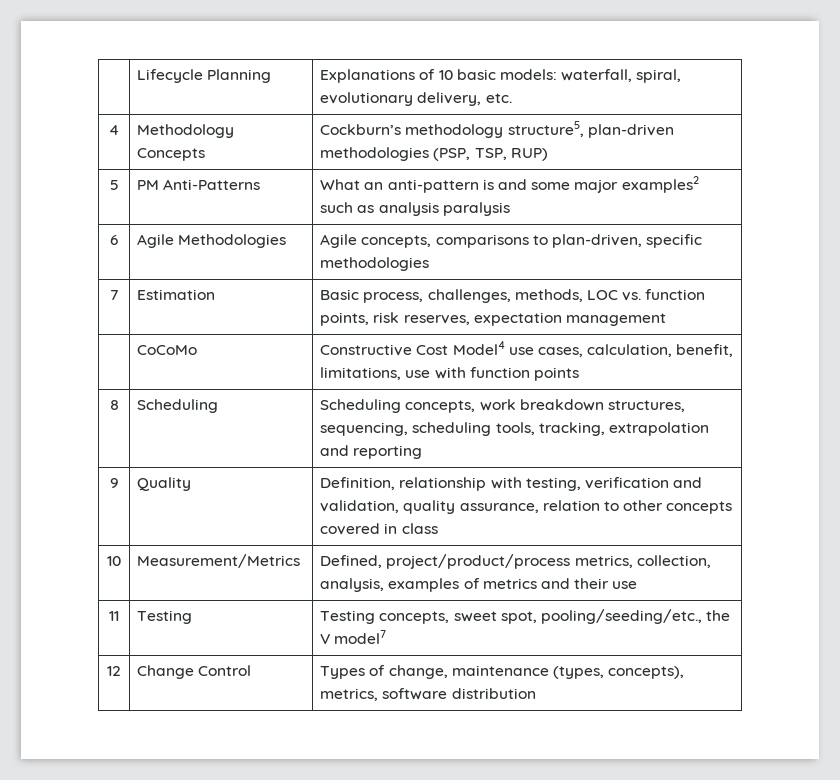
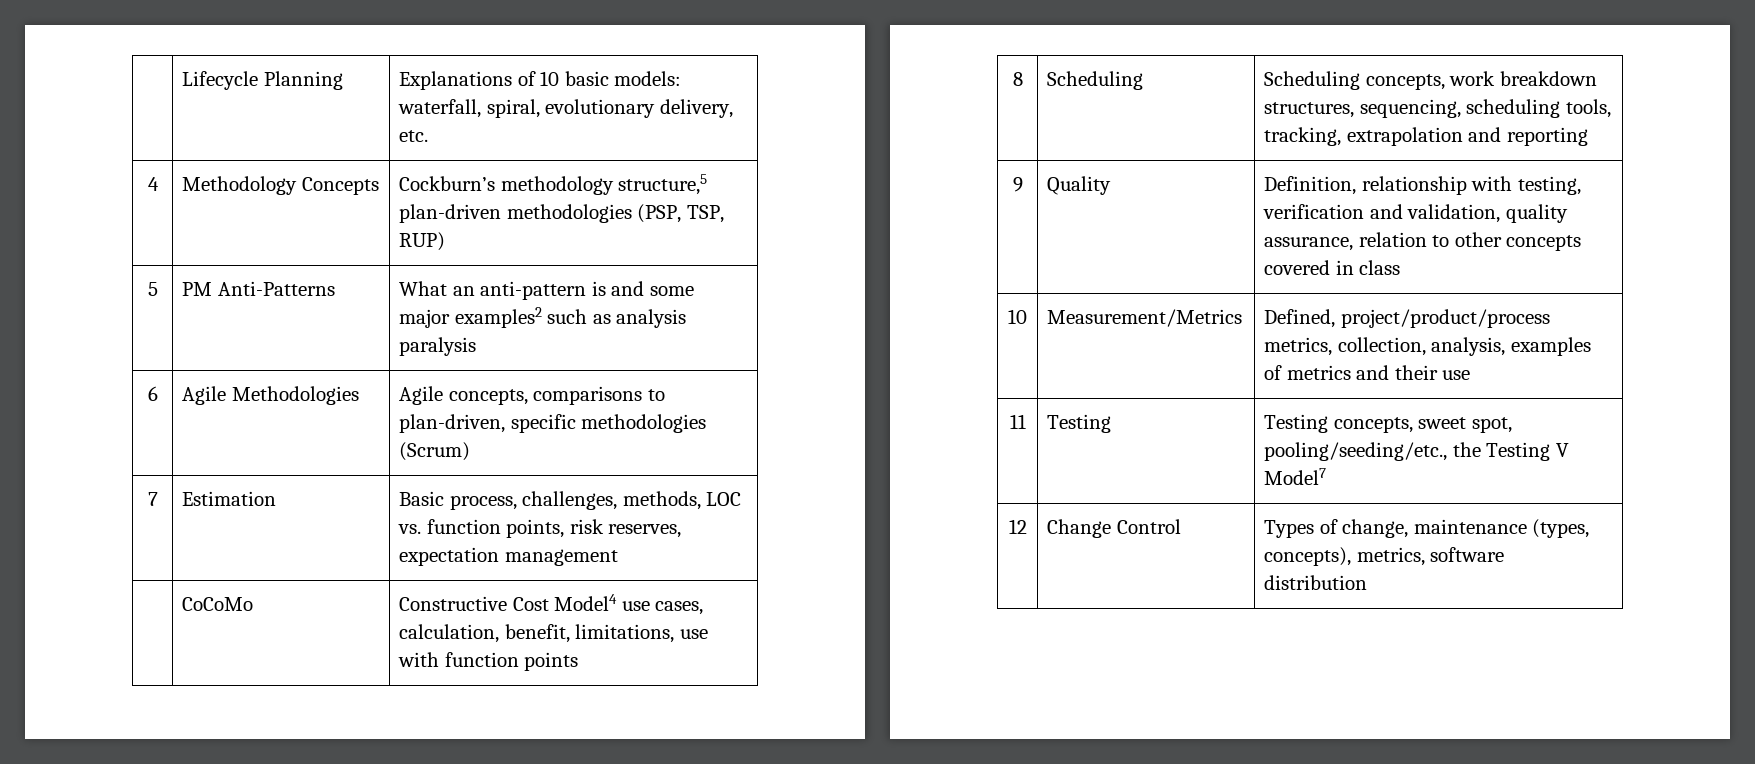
- 4 | Methodology Concepts | Cockburn’s methodology structure5, plan-driven methodologies (PSP, TSP, RUP)
+ 4 | Methodology Concepts | Cockburn’s methodology structure,5 plan-driven methodologies (PSP, TSP, RUP)
- 6 | Agile Methodologies | Agile concepts, comparisons to plan-driven, specific methodologies
+ 6 | Agile Methodologies | Agile concepts, comparisons to plan-driven, specific methodologies (Scrum)
- 11 | Testing | Testing concepts, sweet spot, pooling/seeding/etc., the V model7
+ 11 | Testing | Testing concepts, sweet spot, pooling/seeding/etc., the Testing V Model7

